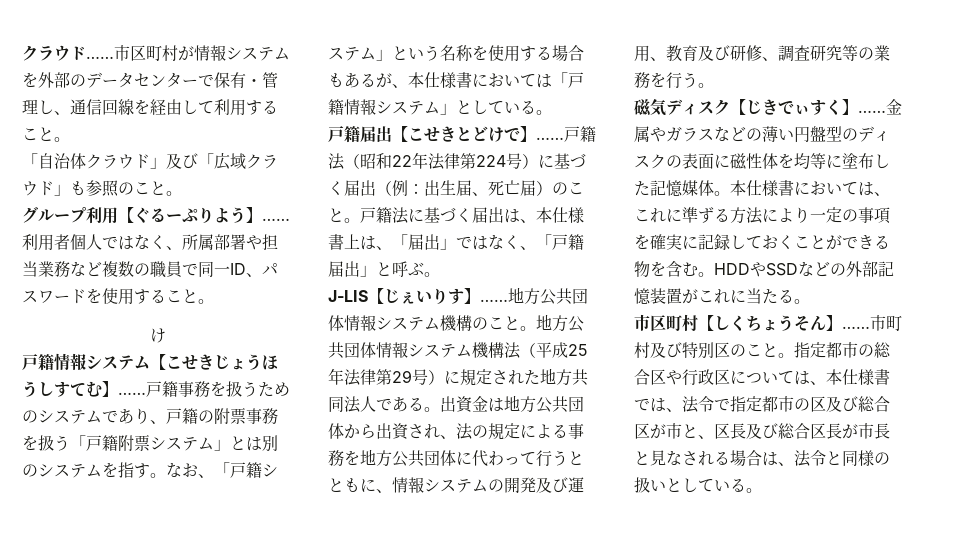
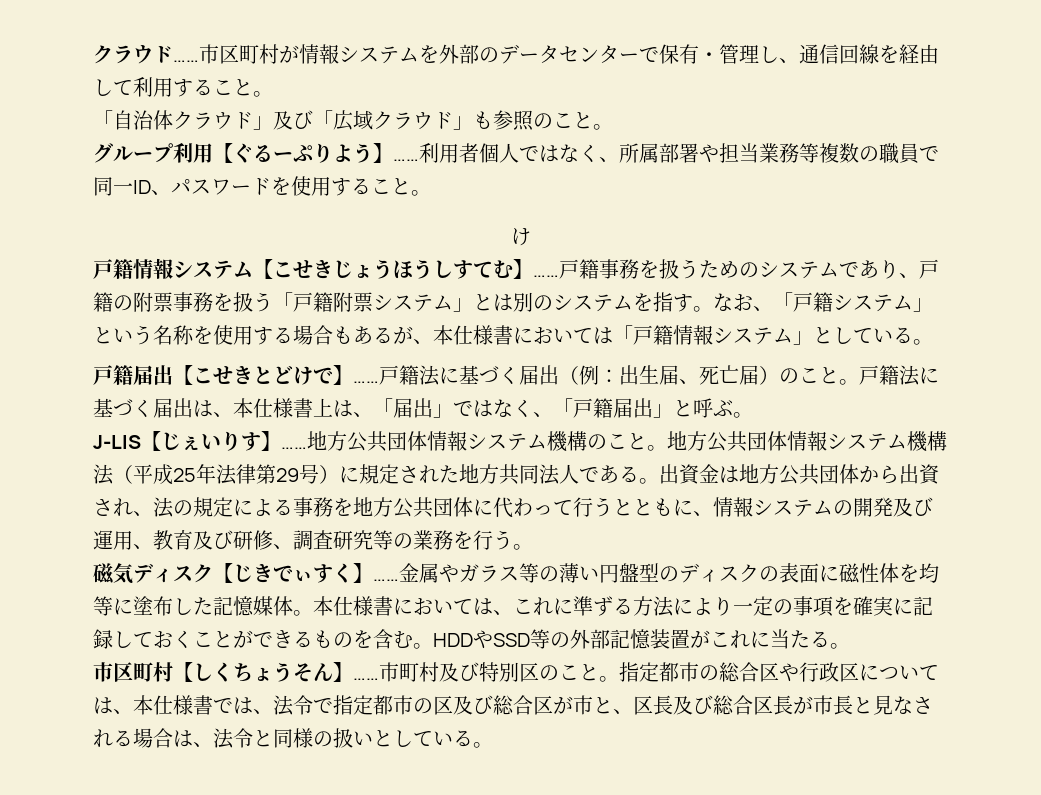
- 利用者個人ではなく、所属部署や担当業務など複数の職員で同一ID、パスワードを使用すること。
+ 利用者個人ではなく、所属部署や担当業務等複数の職員で同一ID、パスワードを使用すること。
- 戸籍法（昭和22年法律第224号）に基づく届出（例：出生届、死亡届）のこと。
+ 戸籍法に基づく届出（例：出生届、死亡届）のこと。
- 金属やガラスなどの薄い円盤型のディスクの表面に磁性体を均等に塗布した記憶媒体。
+ 金属やガラス等の薄い円盤型のディスクの表面に磁性体を均等に塗布した記憶媒体。
- 本仕様書においては、これに準ずる方法により一定の事項を確実に記録しておくことができる物を含む。
+ 本仕様書においては、これに準ずる方法により一定の事項を確実に記録しておくことができるものを含む。
- HDDやSSDなどの外部記憶装置がこれに当たる。
+ HDDやSSD等の外部記憶装置がこれに当たる。

